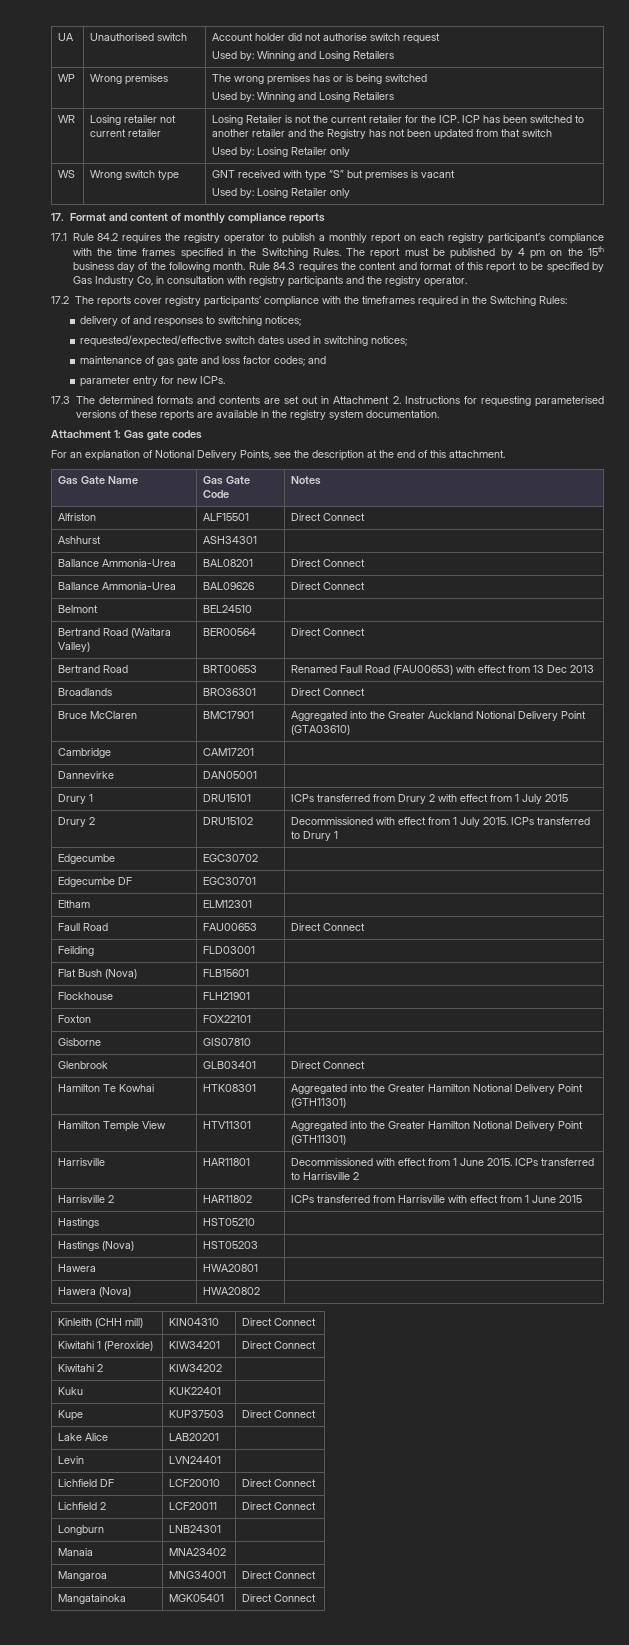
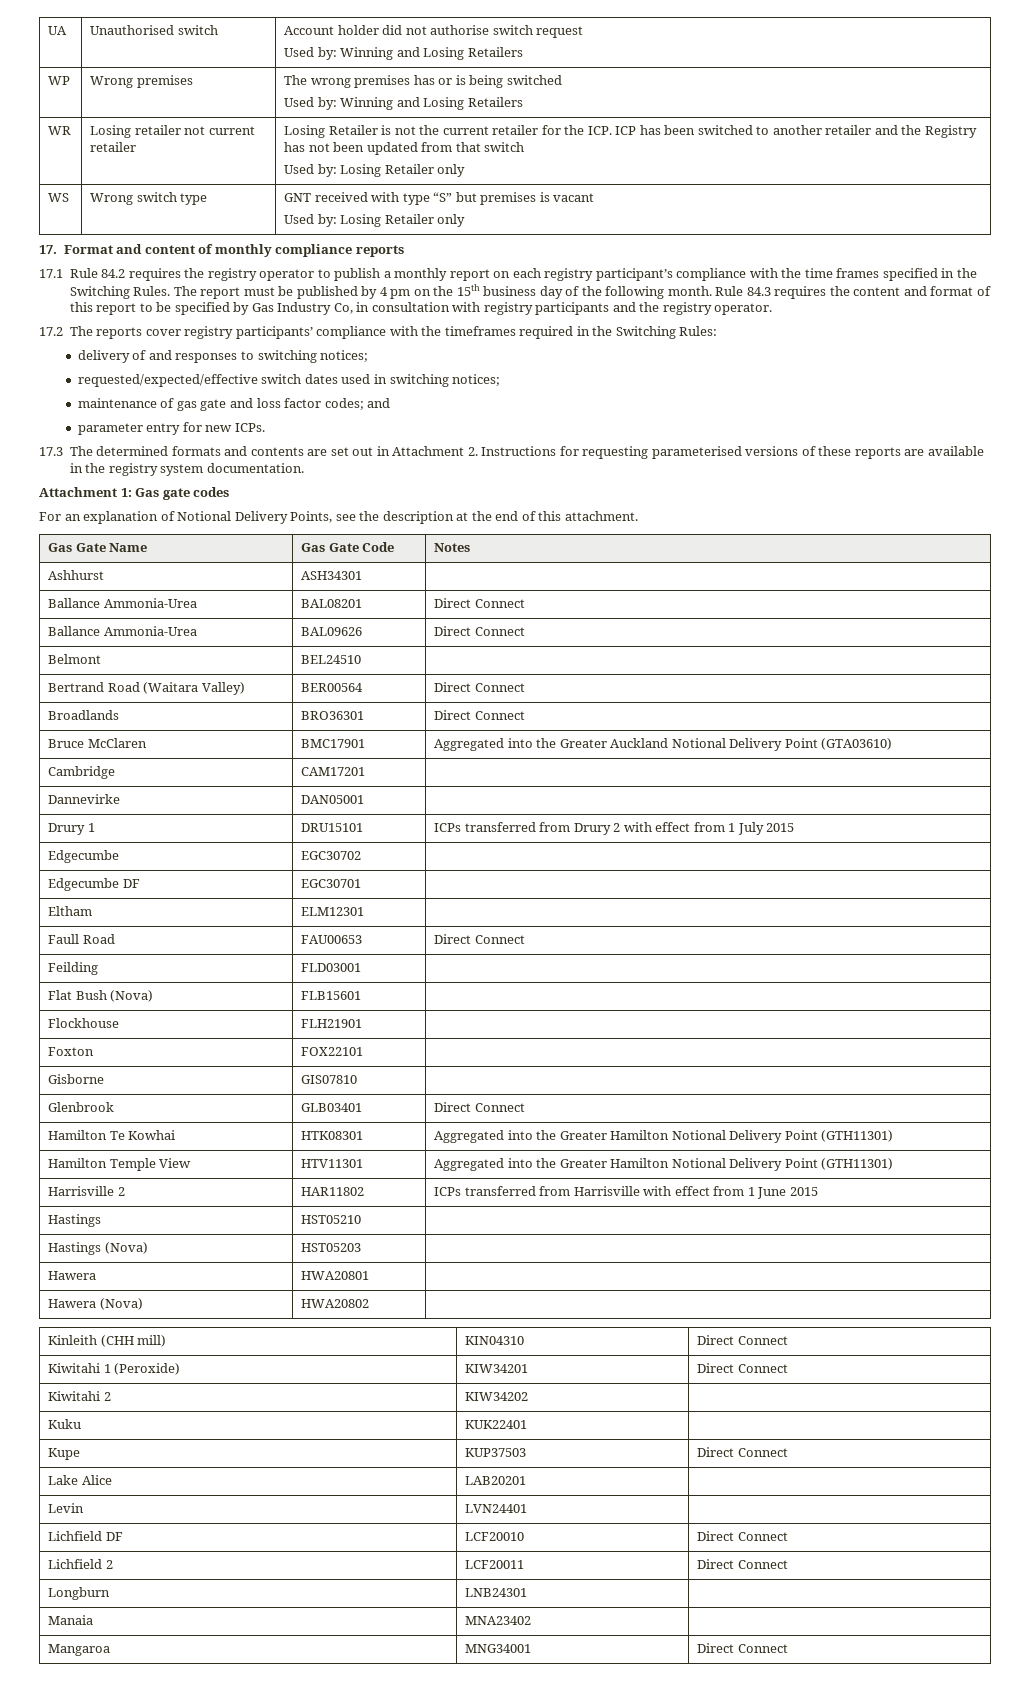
- Alfriston | ALF15501 | Direct Connect
- Bertrand Road | BRT00653 | Renamed Faull Road (FAU00653) with effect from 13 Dec 2013
- Drury 2 | DRU15102 | Decommissioned with effect from 1 July 2015. ICPs transferred to Drury 1
- Harrisville | HAR11801 | Decommissioned with effect from 1 June 2015. ICPs transferred to Harrisville 2
- Mangatainoka | MGK05401 | Direct Connect

